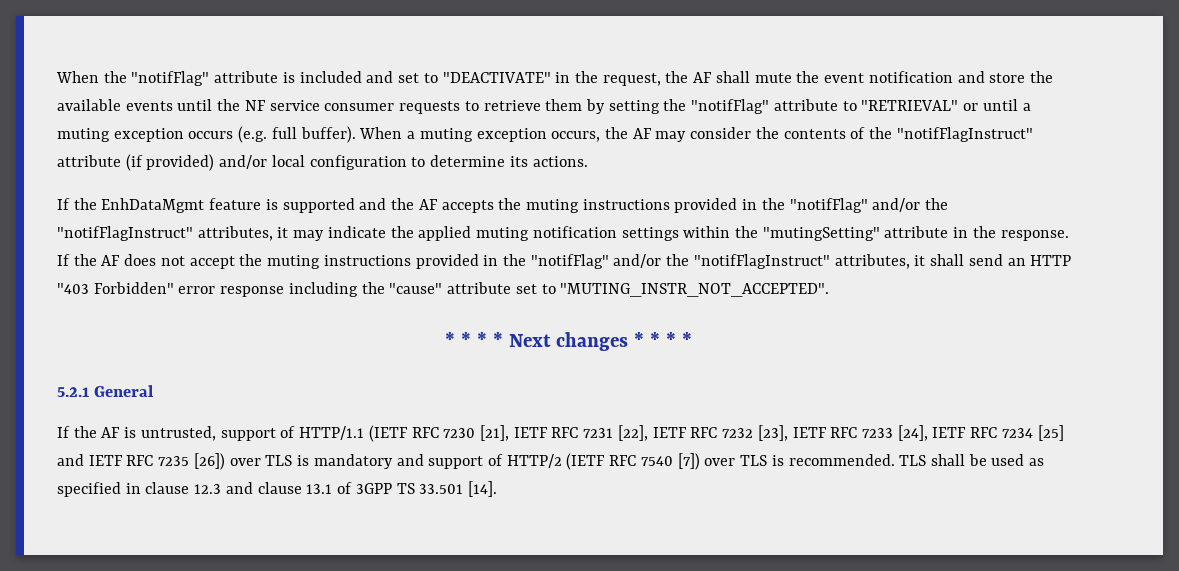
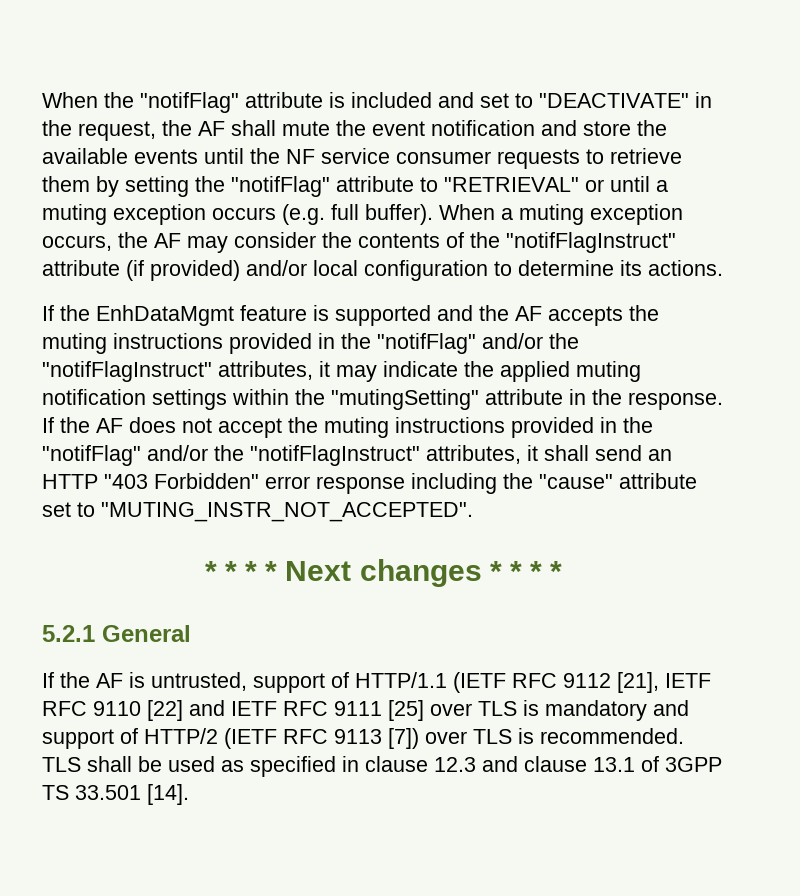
- If the AF is untrusted, support of HTTP/1.1 (IETF RFC 7230 [21], IETF RFC 7231 [22], IETF RFC 7232 [23], IETF RFC 7233 [24], IETF RFC 7234 [25] and IETF RFC 7235 [26]) over TLS is mandatory and support of HTTP/2 (IETF RFC 7540 [7]) over TLS is recommended.
+ If the AF is untrusted, support of HTTP/1.1 (IETF RFC 9112 [21], IETF RFC 9110 [22] and IETF RFC 9111 [25] over TLS is mandatory and support of HTTP/2 (IETF RFC 9113 [7]) over TLS is recommended.

